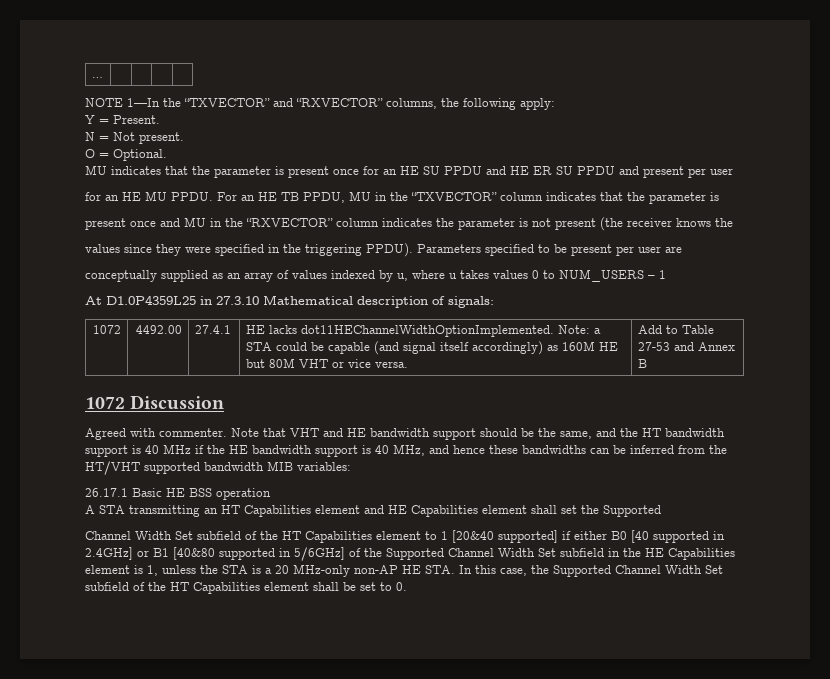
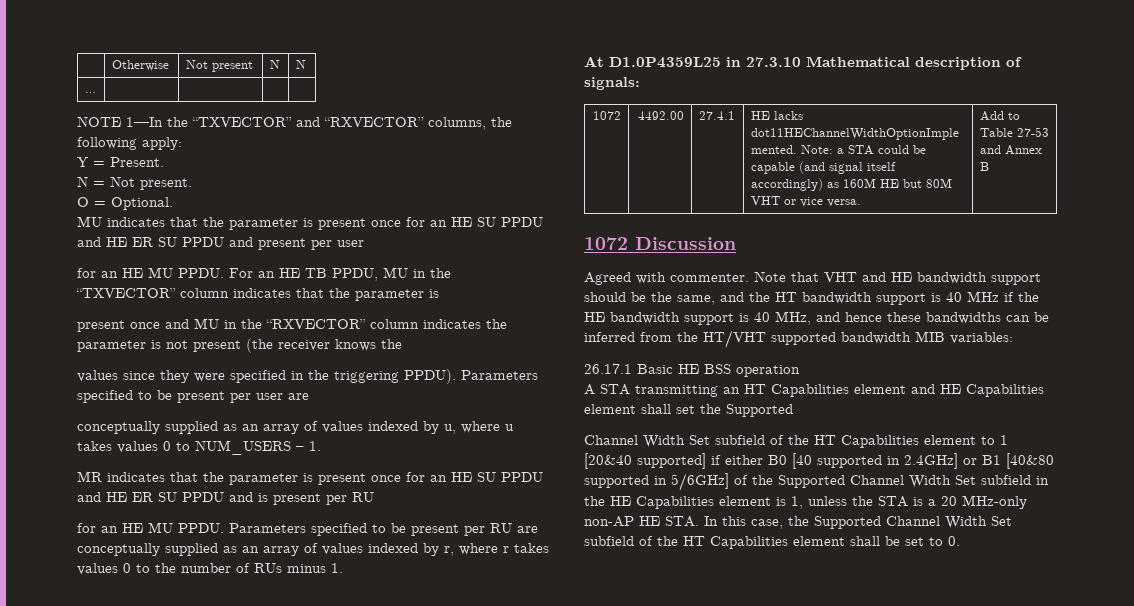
+ | Otherwise | Not present | N | N
- conceptually supplied as an array of values indexed by u, where u takes values 0 to NUM_USERS – 1
+ conceptually supplied as an array of values indexed by u, where u takes values 0 to NUM_USERS – 1.
+ MR indicates that the parameter is present once for an HE SU PPDU and HE ER SU PPDU and is present per RU
+ for an HE MU PPDU. Parameters specified to be present per RU are conceptually supplied as an array of values indexed by r, where r takes values 0 to the number of RUs minus 1.

